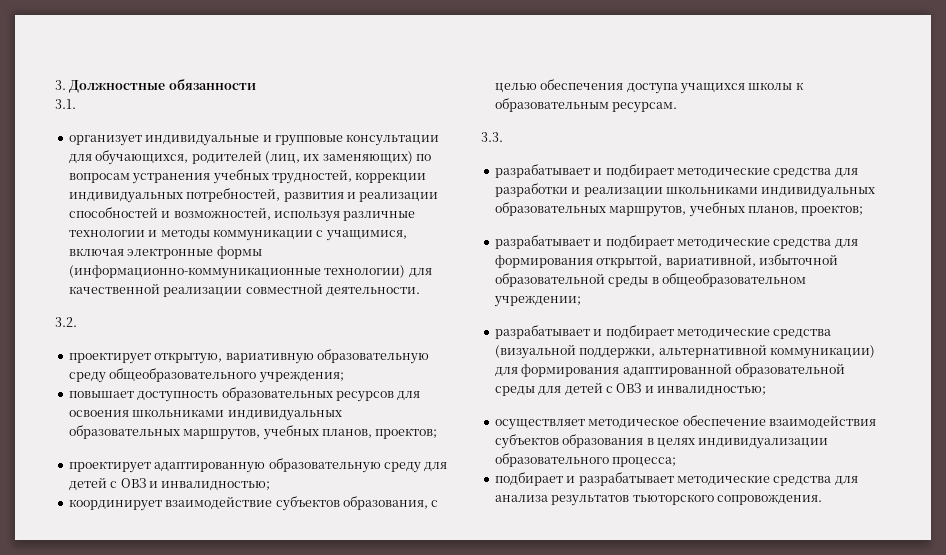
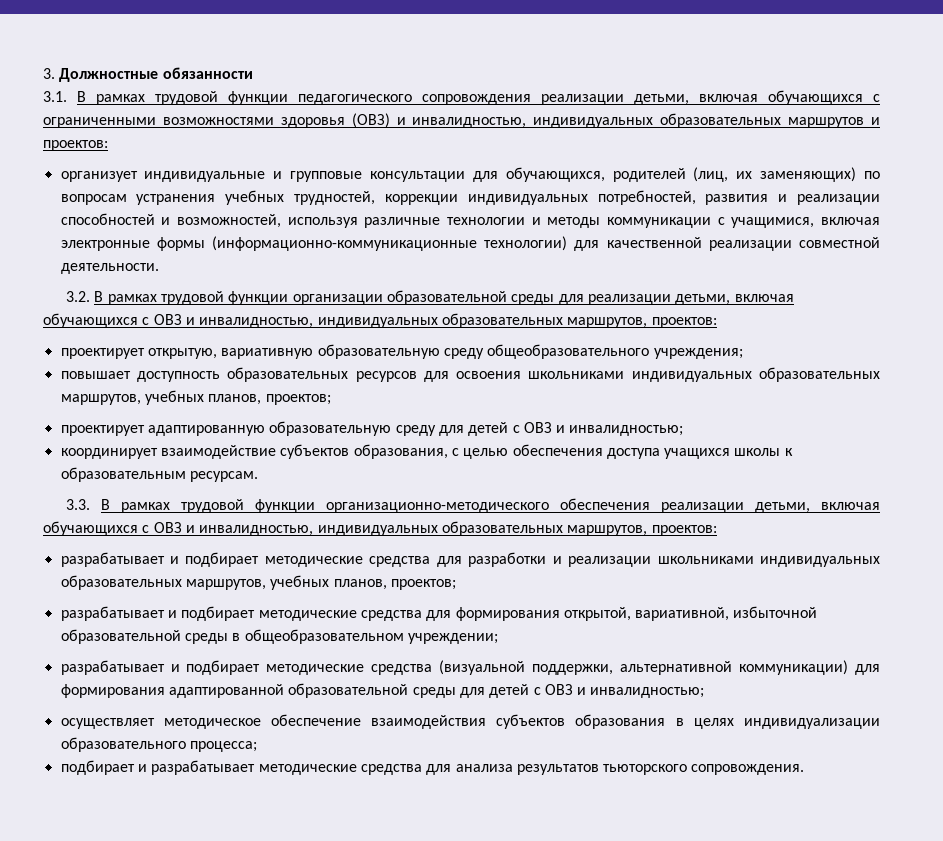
- 3.1.
+ 3.1. В рамках трудовой функции педагогического сопровождения реализации детьми, включая обучающихся с ограниченными возможностями здоровья (ОВЗ) и инвалидностью, индивидуальных образовательных маршрутов и проектов:
- 3.2.
+ 3.2. В рамках трудовой функции организации образовательной среды для реализации детьми, включая обучающихся с ОВЗ и инвалидностью, индивидуальных образовательных маршрутов, проектов:
- 3.3.
+ 3.3. В рамках трудовой функции организационно-методического обеспечения реализации детьми, включая обучающихся с ОВЗ и инвалидностью, индивидуальных образовательных маршрутов, проектов:

